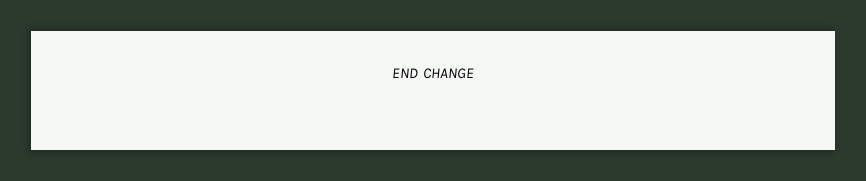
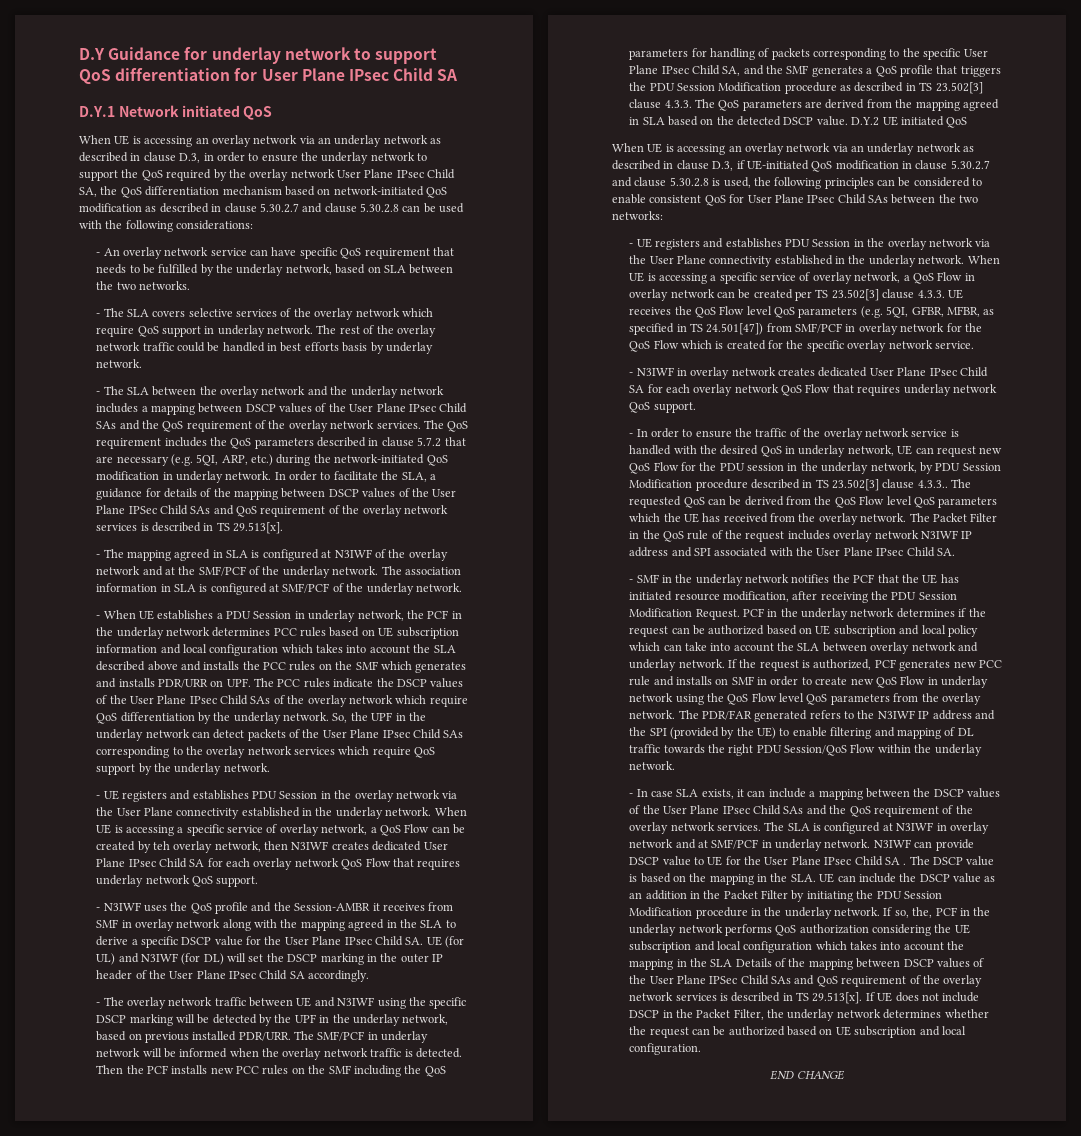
+ D.Y Guidance for underlay network to support QoS differentiation for User Plane IPsec Child SA
+ D.Y.1 Network initiated QoS
+ When UE is accessing an overlay network via an underlay network as described in clause D.3, in order to ensure the underlay network to support the QoS required by the overlay network User Plane IPsec Child SA, the QoS differentiation mechanism based on network-initiated QoS modification as described in clause 5.30.2.7 and clause 5.30.2.8 can be used with the following considerations:
+ - An overlay network service can have specific QoS requirement that needs to be fulfilled by the underlay network, based on SLA between the two networks.
+ - The SLA covers selective services of the overlay network which require QoS support in underlay network. The rest of the overlay network traffic could be handled in best efforts basis by underlay network.
+ - The SLA between the overlay network and the underlay network includes a mapping between DSCP values of the User Plane IPsec Child SAs and the QoS requirement of the overlay network services. The QoS requirement includes the QoS parameters described in clause 5.7.2 that are necessary (e.g. 5QI, ARP, etc.) during the network-initiated QoS modification in underlay network. In order to facilitate the SLA, a guidance for details of the mapping between DSCP values of the User Plane IPSec Child SAs and QoS requirement of the overlay network services is described in TS 29.513[x].
+ - The mapping agreed in SLA is configured at N3IWF of the overlay network and at the SMF/PCF of the underlay network. The association information in SLA is configured at SMF/PCF of the underlay network.
+ - When UE establishes a PDU Session in underlay network, the PCF in the underlay network determines PCC rules based on UE subscription information and local configuration which takes into account the SLA described above and installs the PCC rules on the SMF which generates and installs PDR/URR on UPF. The PCC rules indicate the DSCP values of the User Plane IPsec Child SAs of the overlay network which require QoS differentiation by the underlay network. So, the UPF in the underlay network can detect packets of the User Plane IPsec Child SAs corresponding to the overlay network services which require QoS support by the underlay network.
+ - UE registers and establishes PDU Session in the overlay network via the User Plane connectivity established in the underlay network. When UE is accessing a specific service of overlay network, a QoS Flow can be created by teh overlay network, then N3IWF creates dedicated User Plane IPsec Child SA for each overlay network QoS Flow that requires underlay network QoS support.
+ - N3IWF uses the QoS profile and the Session-AMBR it receives from SMF in overlay network along with the mapping agreed in the SLA to derive a specific DSCP value for the User Plane IPsec Child SA. UE (for UL) and N3IWF (for DL) will set the DSCP marking in the outer IP header of the User Plane IPsec Child SA accordingly.
+ - The overlay network traffic between UE and N3IWF using the specific DSCP marking will be detected by the UPF in the underlay network, based on previous installed PDR/URR. The SMF/PCF in underlay network will be informed when the overlay network traffic is detected. Then the PCF installs new PCC rules on the SMF including the QoS parameters for handling of packets corresponding to the specific User Plane IPsec Child SA, and the SMF generates a QoS profile that triggers the PDU Session Modification procedure as described in TS 23.502[3] clause 4.3.3. The QoS parameters are derived from the mapping agreed in SLA based on the detected DSCP value. D.Y.2 UE initiated QoS
+ When UE is accessing an overlay network via an underlay network as described in clause D.3, if UE-initiated QoS modification in clause 5.30.2.7 and clause 5.30.2.8 is used, the following principles can be considered to enable consistent QoS for User Plane IPsec Child SAs between the two networks:
+ - UE registers and establishes PDU Session in the overlay network via the User Plane connectivity established in the underlay network. When UE is accessing a specific service of overlay network, a QoS Flow in overlay network can be created per TS 23.502[3] clause 4.3.3. UE receives the QoS Flow level QoS parameters (e.g. 5QI, GFBR, MFBR, as specified in TS 24.501[47]) from SMF/PCF in overlay network for the QoS Flow which is created for the specific overlay network service.
+ - N3IWF in overlay network creates dedicated User Plane IPsec Child SA for each overlay network QoS Flow that requires underlay network QoS support.
+ - In order to ensure the traffic of the overlay network service is handled with the desired QoS in underlay network, UE can request new QoS Flow for the PDU session in the underlay network, by PDU Session Modification procedure described in TS 23.502[3] clause 4.3.3.. The requested QoS can be derived from the QoS Flow level QoS parameters which the UE has received from the overlay network. The Packet Filter in the QoS rule of the request includes overlay network N3IWF IP address and SPI associated with the User Plane IPsec Child SA.
+ - SMF in the underlay network notifies the PCF that the UE has initiated resource modification, after receiving the PDU Session Modification Request. PCF in the underlay network determines if the request can be authorized based on UE subscription and local policy which can take into account the SLA between overlay network and underlay network. If the request is authorized, PCF generates new PCC rule and installs on SMF in order to create new QoS Flow in underlay network using the QoS Flow level QoS parameters from the overlay network. The PDR/FAR generated refers to the N3IWF IP address and the SPI (provided by the UE) to enable filtering and mapping of DL traffic towards the right PDU Session/QoS Flow within the underlay network.
+ - In case SLA exists, it can include a mapping between the DSCP values of the User Plane IPsec Child SAs and the QoS requirement of the overlay network services. The SLA is configured at N3IWF in overlay network and at SMF/PCF in underlay network. N3IWF can provide DSCP value to UE for the User Plane IPsec Child SA . The DSCP value is based on the mapping in the SLA. UE can include the DSCP value as an addition in the Packet Filter by initiating the PDU Session Modification procedure in the underlay network. If so, the, PCF in the underlay network performs QoS authorization considering the UE subscription and local configuration which takes into account the mapping in the SLA Details of the mapping between DSCP values of the User Plane IPSec Child SAs and QoS requirement of the overlay network services is described in TS 29.513[x]. If UE does not include DSCP in the Packet Filter, the underlay network determines whether the request can be authorized based on UE subscription and local configuration.

